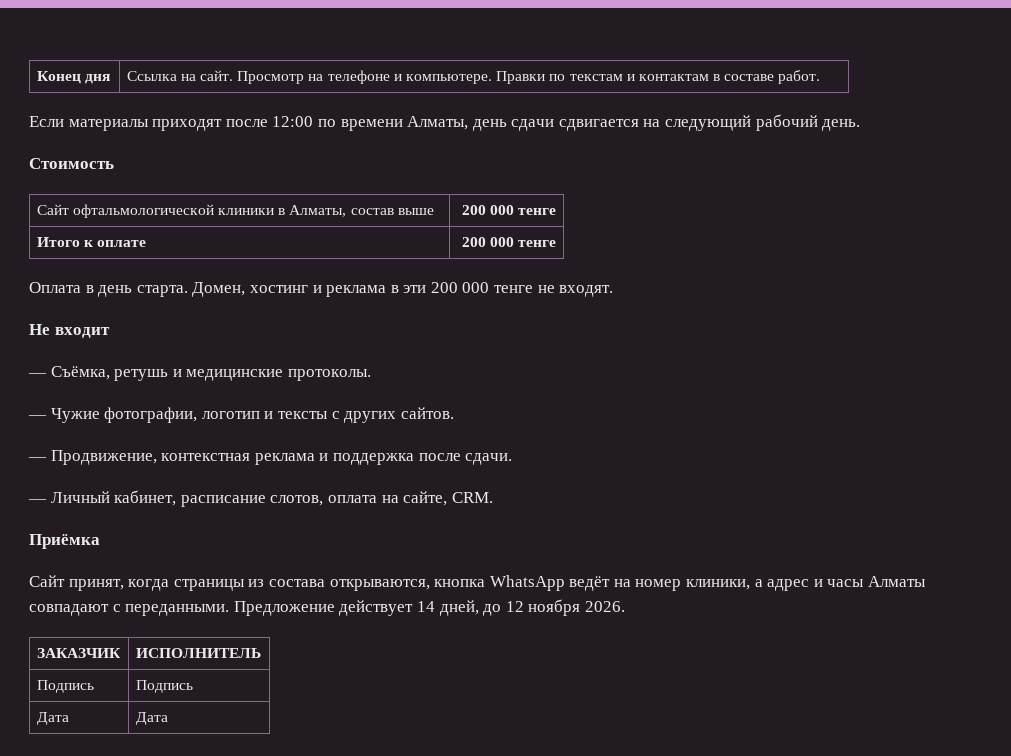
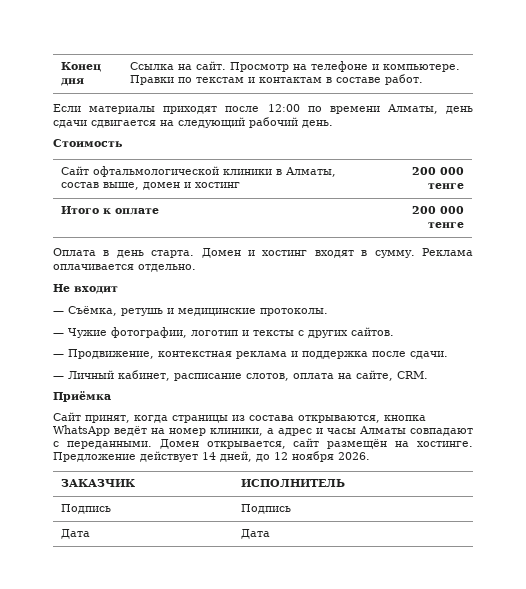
- Сайт офтальмологической клиники в Алматы, состав выше | 200 000 тенге
+ Сайт офтальмологической клиники в Алматы, состав выше, домен и хостинг | 200 000 тенге
- Домен, хостинг и реклама в эти 200 000 тенге не входят.
+ Домен и хостинг входят в сумму. Реклама оплачивается отдельно.
+ Домен открывается, сайт размещён на хостинге.

